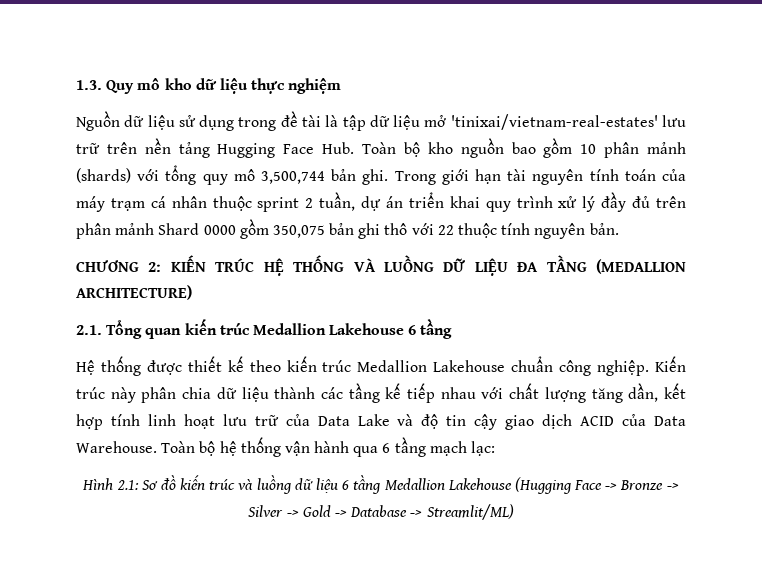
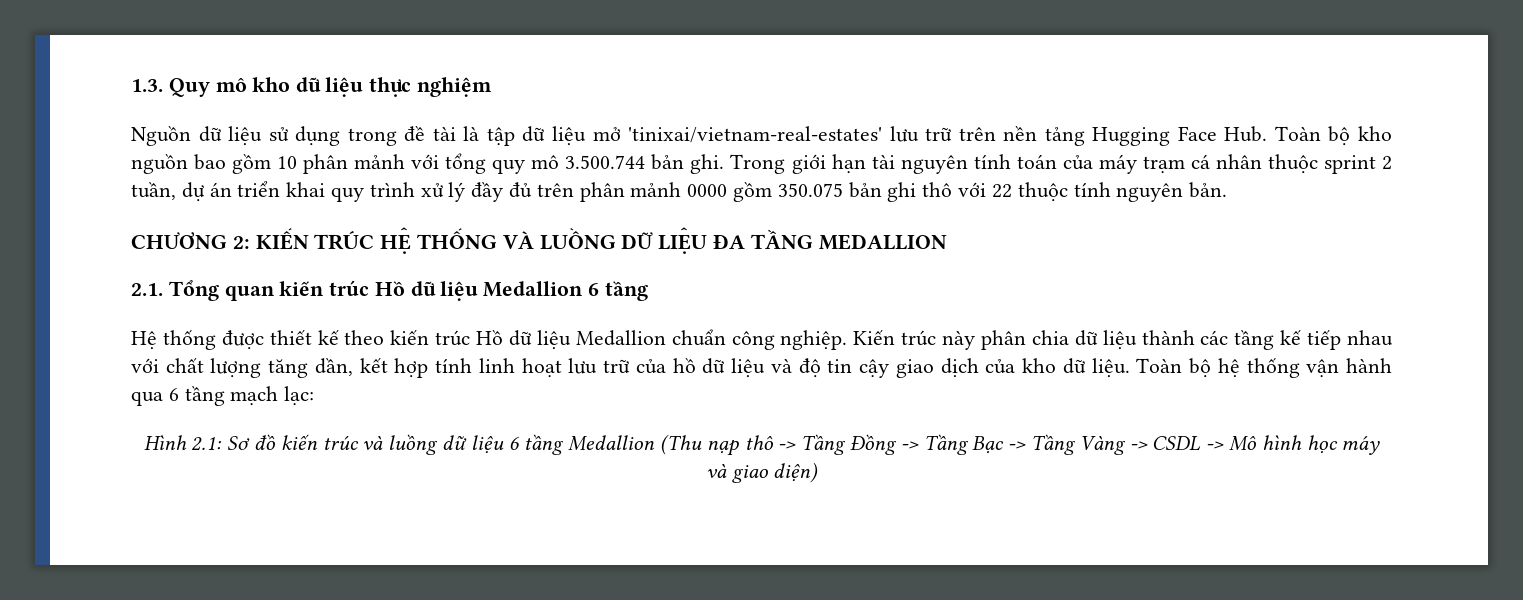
- Nguồn dữ liệu sử dụng trong đề tài là tập dữ liệu mở 'tinixai/vietnam-real-estates' lưu trữ trên nền tảng Hugging Face Hub. Toàn bộ kho nguồn bao gồm 10 phân mảnh (shards) với tổng quy mô 3,500,744 bản ghi.
+ Nguồn dữ liệu sử dụng trong đề tài là tập dữ liệu mở 'tinixai/vietnam-real-estates' lưu trữ trên nền tảng Hugging Face Hub. Toàn bộ kho nguồn bao gồm 10 phân mảnh với tổng quy mô 3.500.744 bản ghi.
- Trong giới hạn tài nguyên tính toán của máy trạm cá nhân thuộc sprint 2 tuần, dự án triển khai quy trình xử lý đầy đủ trên phân mảnh Shard 0000 gồm 350,075 bản ghi thô với 22 thuộc tính nguyên bản.
+ Trong giới hạn tài nguyên tính toán của máy trạm cá nhân thuộc sprint 2 tuần, dự án triển khai quy trình xử lý đầy đủ trên phân mảnh 0000 gồm 350.075 bản ghi thô với 22 thuộc tính nguyên bản.
- CHƯƠNG 2: KIẾN TRÚC HỆ THỐNG VÀ LUỒNG DỮ LIỆU ĐA TẦNG (MEDALLION ARCHITECTURE)
+ CHƯƠNG 2: KIẾN TRÚC HỆ THỐNG VÀ LUỒNG DỮ LIỆU ĐA TẦNG MEDALLION
- 2.1. Tổng quan kiến trúc Medallion Lakehouse 6 tầng
+ 2.1. Tổng quan kiến trúc Hồ dữ liệu Medallion 6 tầng
- Hệ thống được thiết kế theo kiến trúc Medallion Lakehouse chuẩn công nghiệp.
+ Hệ thống được thiết kế theo kiến trúc Hồ dữ liệu Medallion chuẩn công nghiệp.
- Kiến trúc này phân chia dữ liệu thành các tầng kế tiếp nhau với chất lượng tăng dần, kết hợp tính linh hoạt lưu trữ của Data Lake và độ tin cậy giao dịch ACID của Data Warehouse.
+ Kiến trúc này phân chia dữ liệu thành các tầng kế tiếp nhau với chất lượng tăng dần, kết hợp tính linh hoạt lưu trữ của hồ dữ liệu và độ tin cậy giao dịch của kho dữ liệu.
- Hình 2.1: Sơ đồ kiến trúc và luồng dữ liệu 6 tầng Medallion Lakehouse (Hugging Face -> Bronze -> Silver -> Gold -> Database -> Streamlit/ML)
+ Hình 2.1: Sơ đồ kiến trúc và luồng dữ liệu 6 tầng Medallion (Thu nạp thô -> Tầng Đồng -> Tầng Bạc -> Tầng Vàng -> CSDL -> Mô hình học máy và giao diện)

